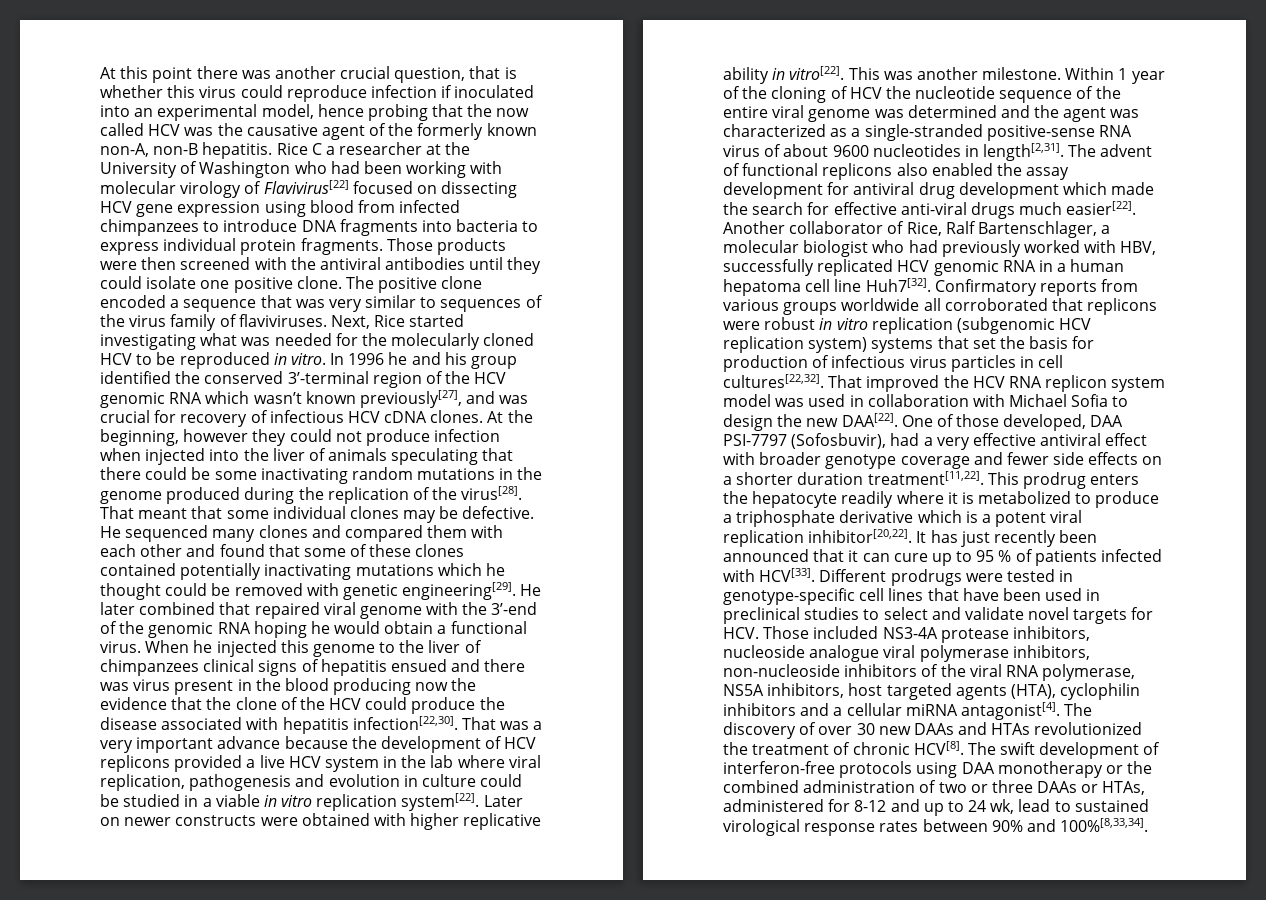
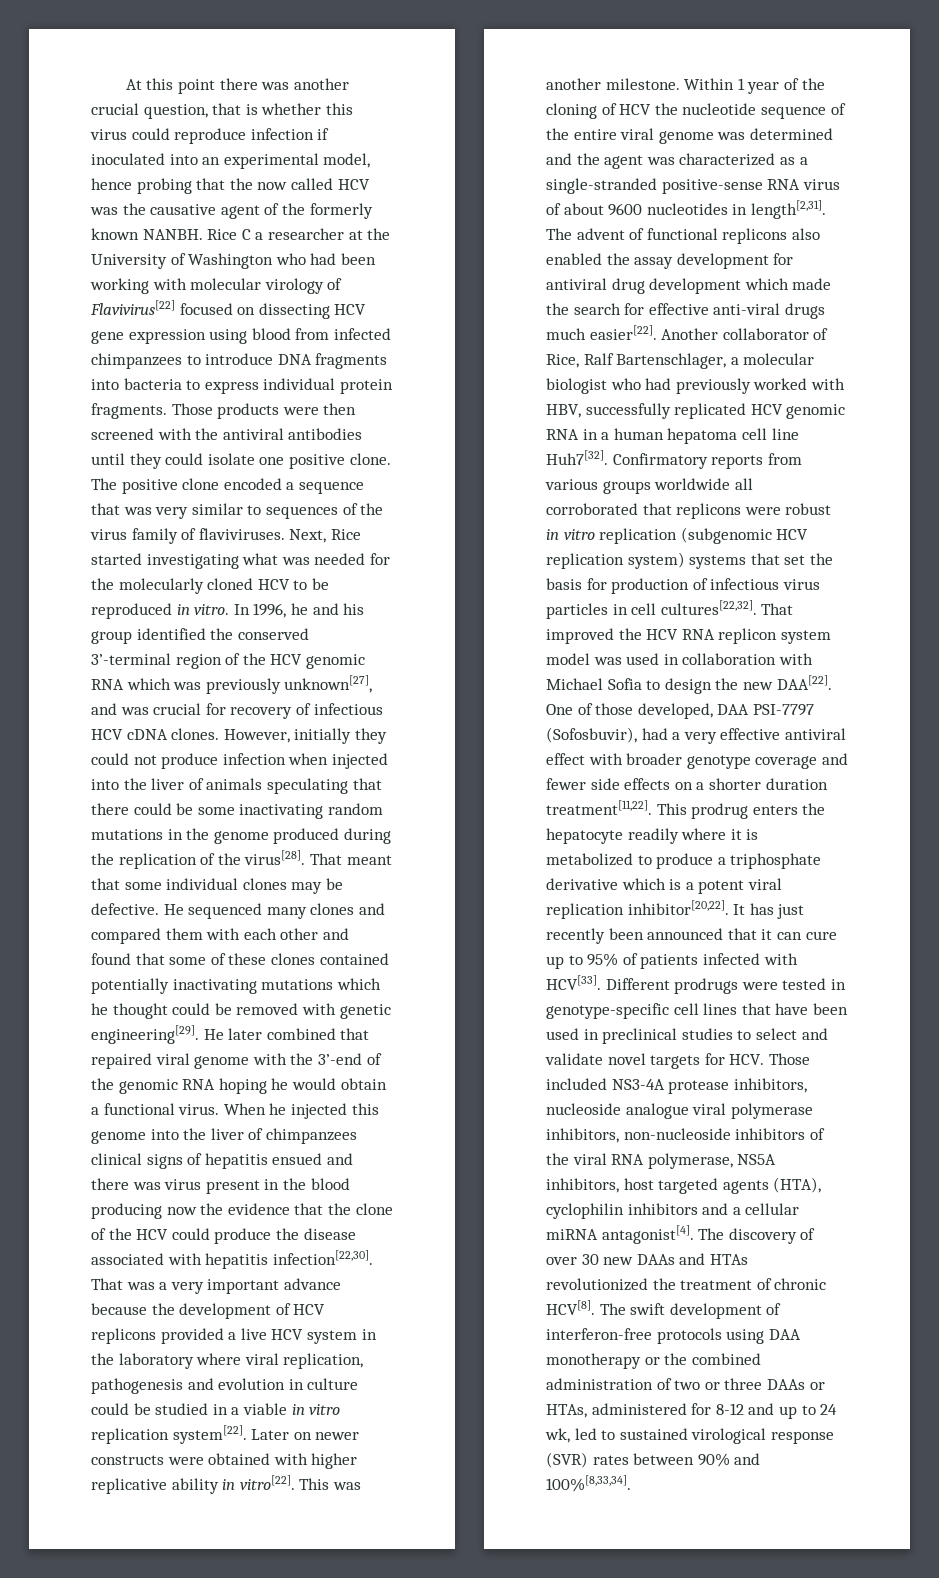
- At this point there was another crucial question, that is whether this virus could reproduce infection if inoculated into an experimental model, hence probing that the now called HCV was the causative agent of the formerly known non-A, non-B hepatitis.
+ At this point there was another crucial question, that is whether this virus could reproduce infection if inoculated into an experimental model, hence probing that the now called HCV was the causative agent of the formerly known NANBH.
- In 1996 he and his group identified the conserved 3’-terminal region of the HCV genomic RNA which wasn’t known previously[27], and was crucial for recovery of infectious HCV cDNA clones.
+ In 1996, he and his group identified the conserved 3’-terminal region of the HCV genomic RNA which was previously unknown[27], and was crucial for recovery of infectious HCV cDNA clones.
- At the beginning, however they could not produce infection when injected into the liver of animals speculating that there could be some inactivating random mutations in the genome produced during the replication of the virus[28].
+ However, initially they could not produce infection when injected into the liver of animals speculating that there could be some inactivating random mutations in the genome produced during the replication of the virus[28].
- When he injected this genome to the liver of chimpanzees clinical signs of hepatitis ensued and there was virus present in the blood producing now the evidence that the clone of the HCV could produce the disease associated with hepatitis infection[22,30].
+ When he injected this genome into the liver of chimpanzees clinical signs of hepatitis ensued and there was virus present in the blood producing now the evidence that the clone of the HCV could produce the disease associated with hepatitis infection[22,30].
- That was a very important advance because the development of HCV replicons provided a live HCV system in the lab where viral replication, pathogenesis and evolution in culture could be studied in a viable in vitro replication system[22].
+ That was a very important advance because the development of HCV replicons provided a live HCV system in the laboratory where viral replication, pathogenesis and evolution in culture could be studied in a viable in vitro replication system[22].
- It has just recently been announced that it can cure up to 95 % of patients infected with HCV[33].
+ It has just recently been announced that it can cure up to 95% of patients infected with HCV[33].
- The swift development of interferon-free protocols using DAA monotherapy or the combined administration of two or three DAAs or HTAs, administered for 8-12 and up to 24 wk, lead to sustained virological response rates between 90% and 100%[8,33,34].
+ The swift development of interferon-free protocols using DAA monotherapy or the combined administration of two or three DAAs or HTAs, administered for 8-12 and up to 24 wk, led to sustained virological response (SVR) rates between 90% and 100%[8,33,34].

